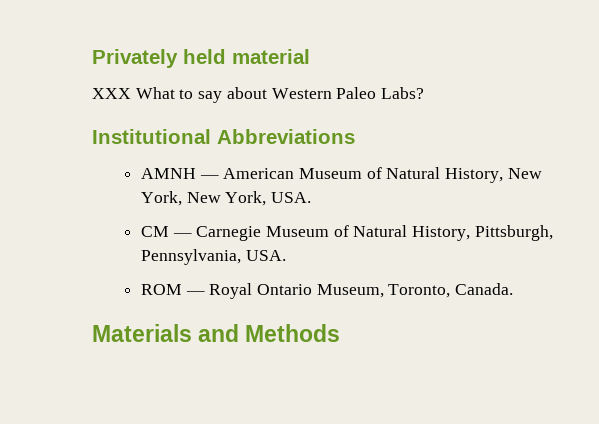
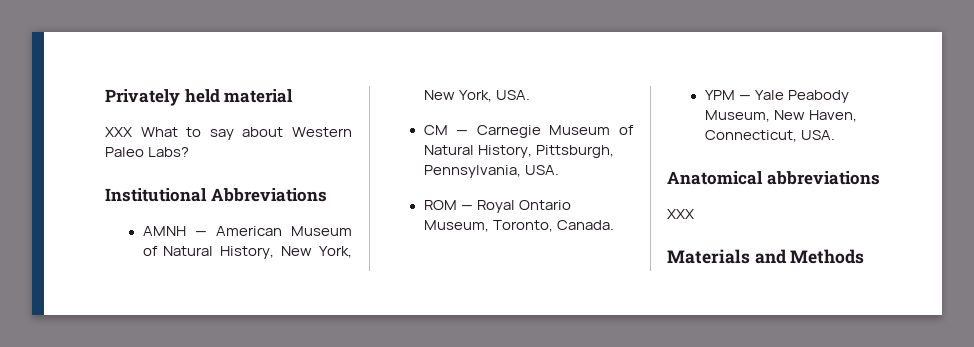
+ YPM — Yale Peabody Museum, New Haven, Connecticut, USA.
+ Anatomical abbreviations
+ XXX

